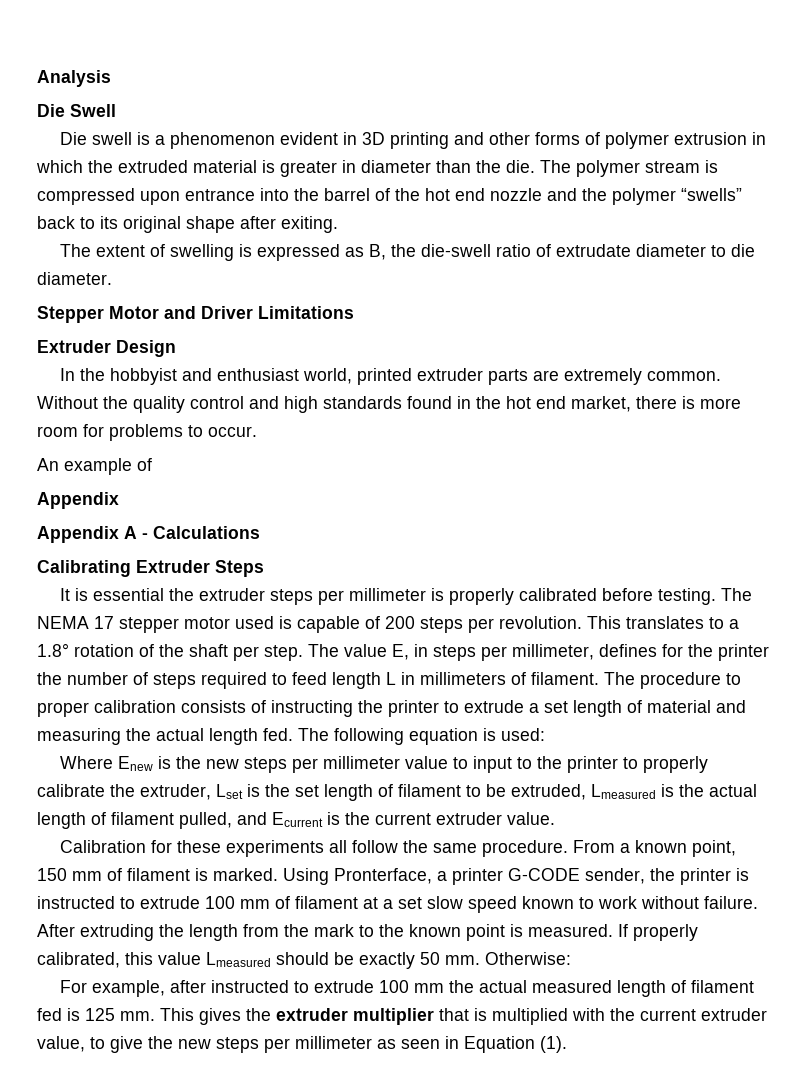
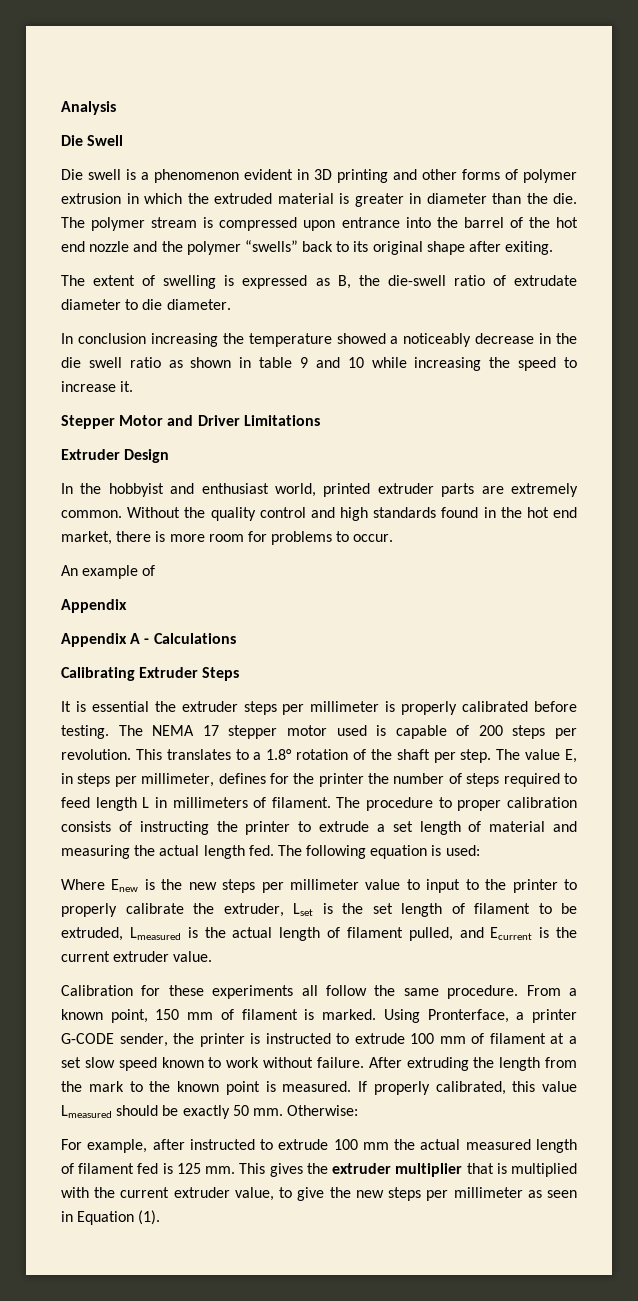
+ In conclusion increasing the temperature showed a noticeably decrease in the die swell ratio as shown in table 9 and 10 while increasing the speed to increase it.

